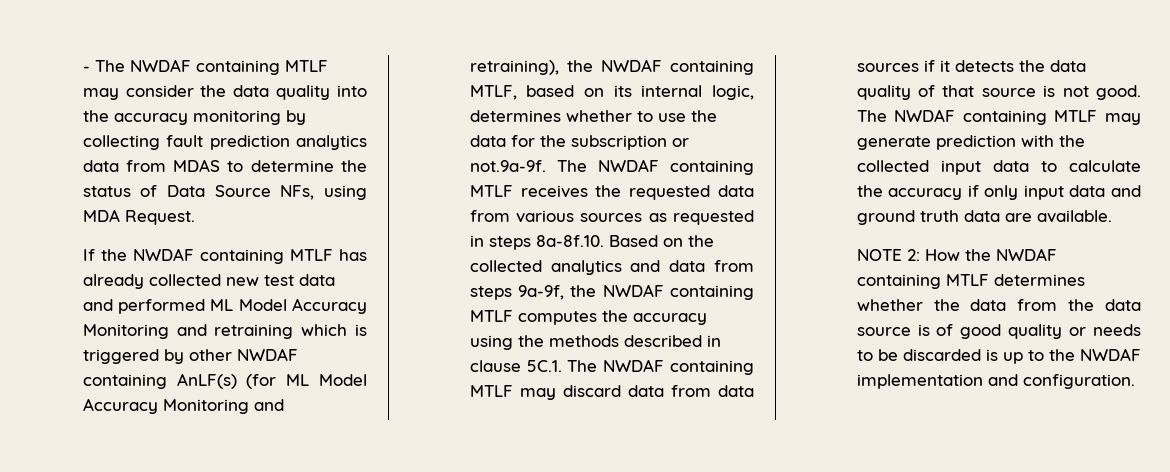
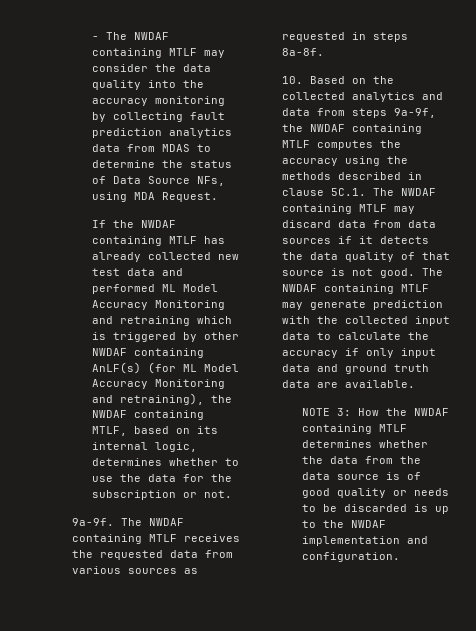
- If the NWDAF containing MTLF has already collected new test data and performed ML Model Accuracy Monitoring and retraining which is triggered by other NWDAF containing AnLF(s) (for ML Model Accuracy Monitoring and retraining), the NWDAF containing MTLF, based on its internal logic, determines whether to use the data for the subscription or not.9a-9f. The NWDAF containing MTLF receives the requested data from various sources as requested in steps 8a-8f.10. Based on the collected analytics and data from steps 9a-9f, the NWDAF containing MTLF computes the accuracy using the methods described in clause 5C.1. The NWDAF containing MTLF may discard data from data sources if it detects the data quality of that source is not good.
+ If the NWDAF containing MTLF has already collected new test data and performed ML Model Accuracy Monitoring and retraining which is triggered by other NWDAF containing AnLF(s) (for ML Model Accuracy Monitoring and retraining), the NWDAF containing MTLF, based on its internal logic, determines whether to use the data for the subscription or not.
+ 9a-9f. The NWDAF containing MTLF receives the requested data from various sources as requested in steps 8a-8f.
+ 10. Based on the collected analytics and data from steps 9a-9f, the NWDAF containing MTLF computes the accuracy using the methods described in clause 5C.1. The NWDAF containing MTLF may discard data from data sources if it detects the data quality of that source is not good.
- NOTE 2: How the NWDAF containing MTLF determines whether the data from the data source is of good quality or needs to be discarded is up to the NWDAF implementation and configuration.
+ NOTE 3: How the NWDAF containing MTLF determines whether the data from the data source is of good quality or needs to be discarded is up to the NWDAF implementation and configuration.

